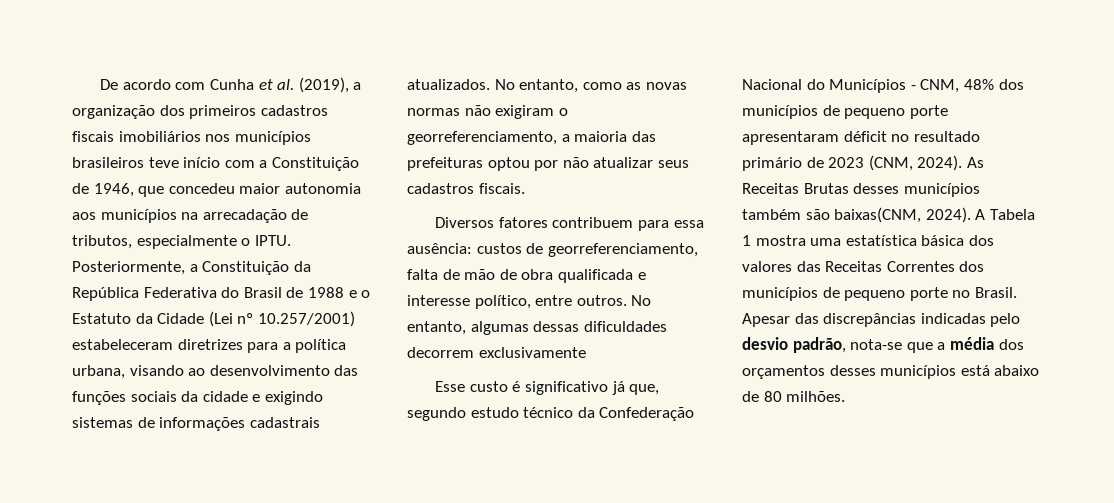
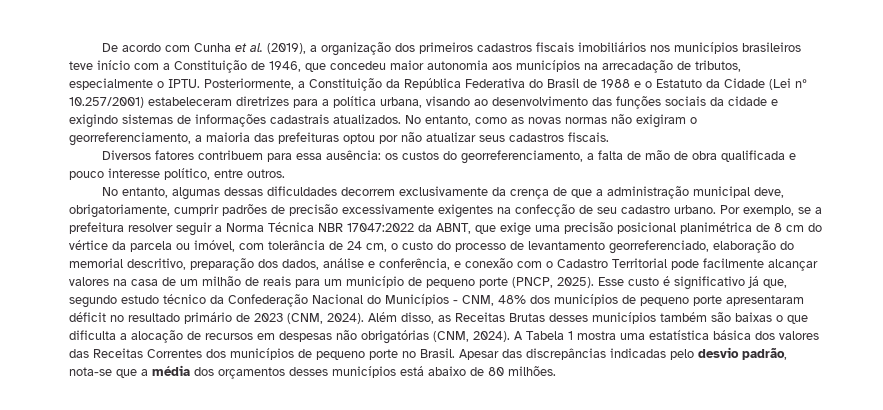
- Diversos fatores contribuem para essa ausência: custos de georreferenciamento, falta de mão de obra qualificada e interesse político, entre outros. No entanto, algumas dessas dificuldades decorrem exclusivamente
- Esse custo é significativo já que, segundo estudo técnico da Confederação Nacional do Municípios - CNM, 48% dos municípios de pequeno porte apresentaram déficit no resultado primário de 2023 (CNM, 2024).
+ Diversos fatores contribuem para essa ausência: os custos do georreferenciamento, a falta de mão de obra qualificada e pouco interesse político, entre outros.
+ No entanto, algumas dessas dificuldades decorrem exclusivamente da crença de que a administração municipal deve, obrigatoriamente, cumprir padrões de precisão excessivamente exigentes na confecção de seu cadastro urbano. Por exemplo, se a prefeitura resolver seguir a Norma Técnica NBR 17047:2022 da ABNT, que exige uma precisão posicional planimétrica de 8 cm do vértice da parcela ou imóvel, com tolerância de 24 cm, o custo do processo de levantamento georreferenciado, elaboração do memorial descritivo, preparação dos dados, análise e conferência, e conexão com o Cadastro Territorial pode facilmente alcançar valores na casa de um milhão de reais para um município de pequeno porte (PNCP, 2025). Esse custo é significativo já que, segundo estudo técnico da Confederação Nacional do Municípios - CNM, 48% dos municípios de pequeno porte apresentaram déficit no resultado primário de 2023 (CNM, 2024).
- As Receitas Brutas desses municípios também são baixas(CNM, 2024).
+ Além disso, as Receitas Brutas desses municípios também são baixas o que dificulta a alocação de recursos em despesas não obrigatórias (CNM, 2024).

